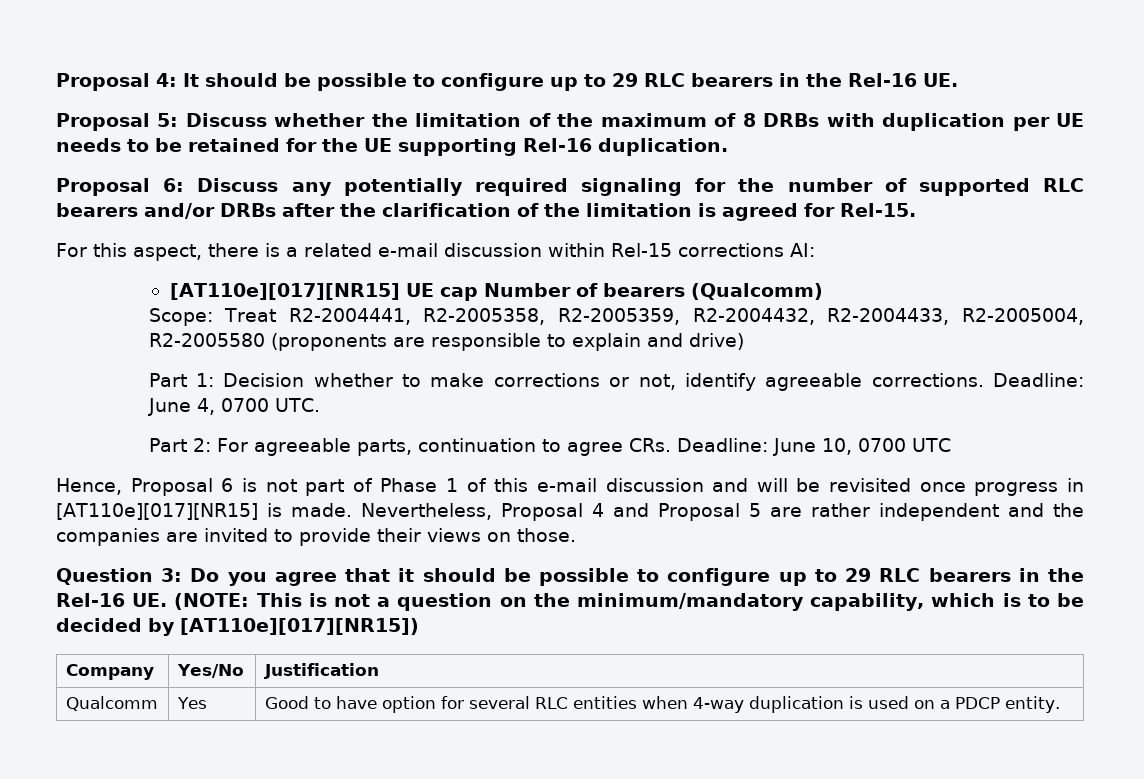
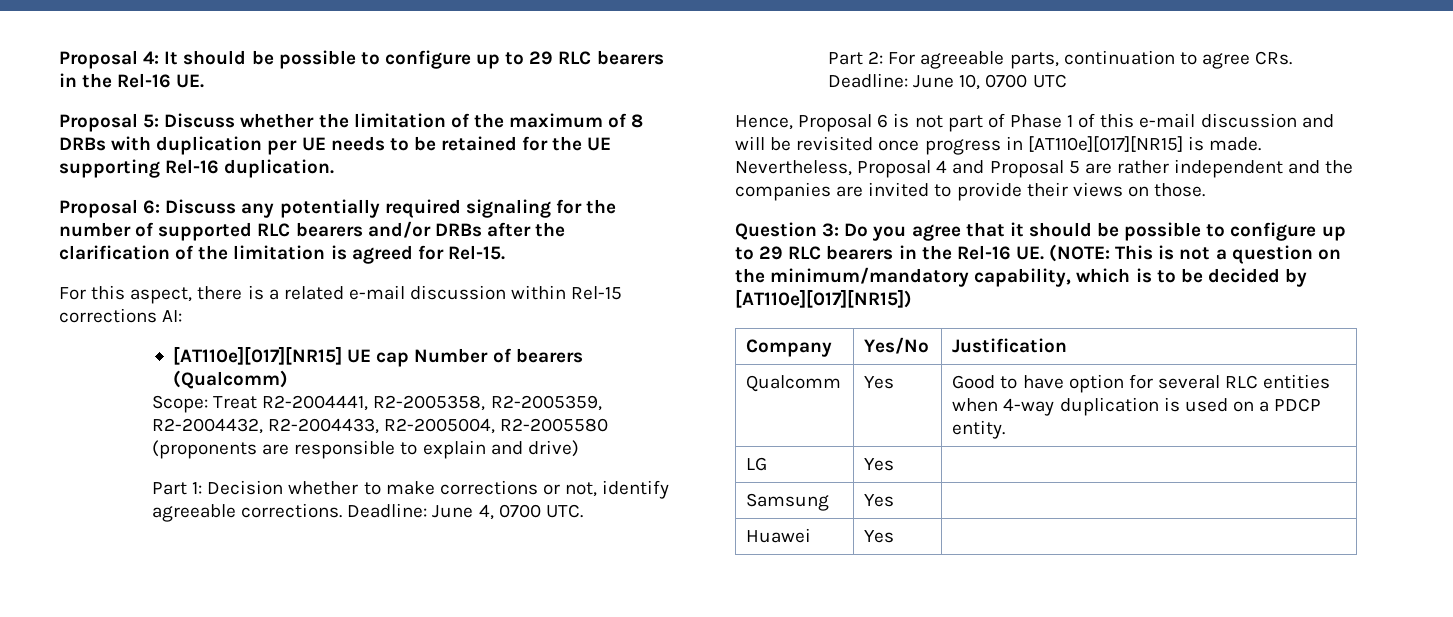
+ LG | Yes |
+ Samsung | Yes |
+ Huawei | Yes |

